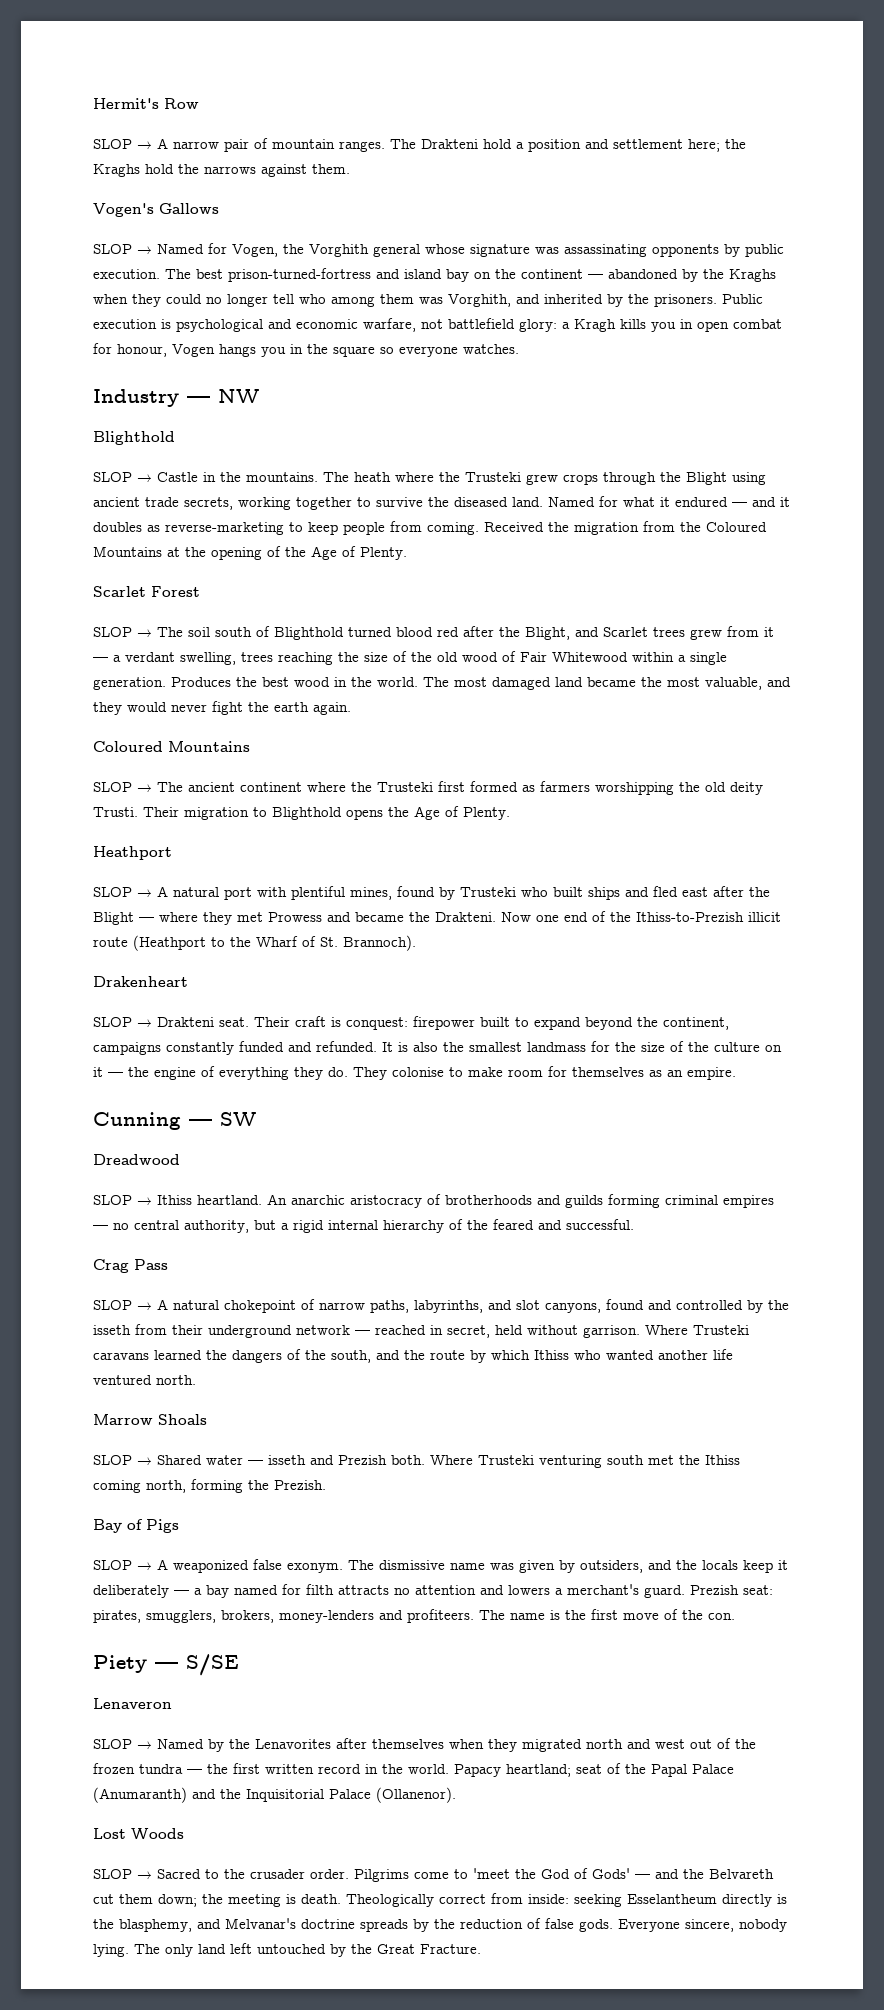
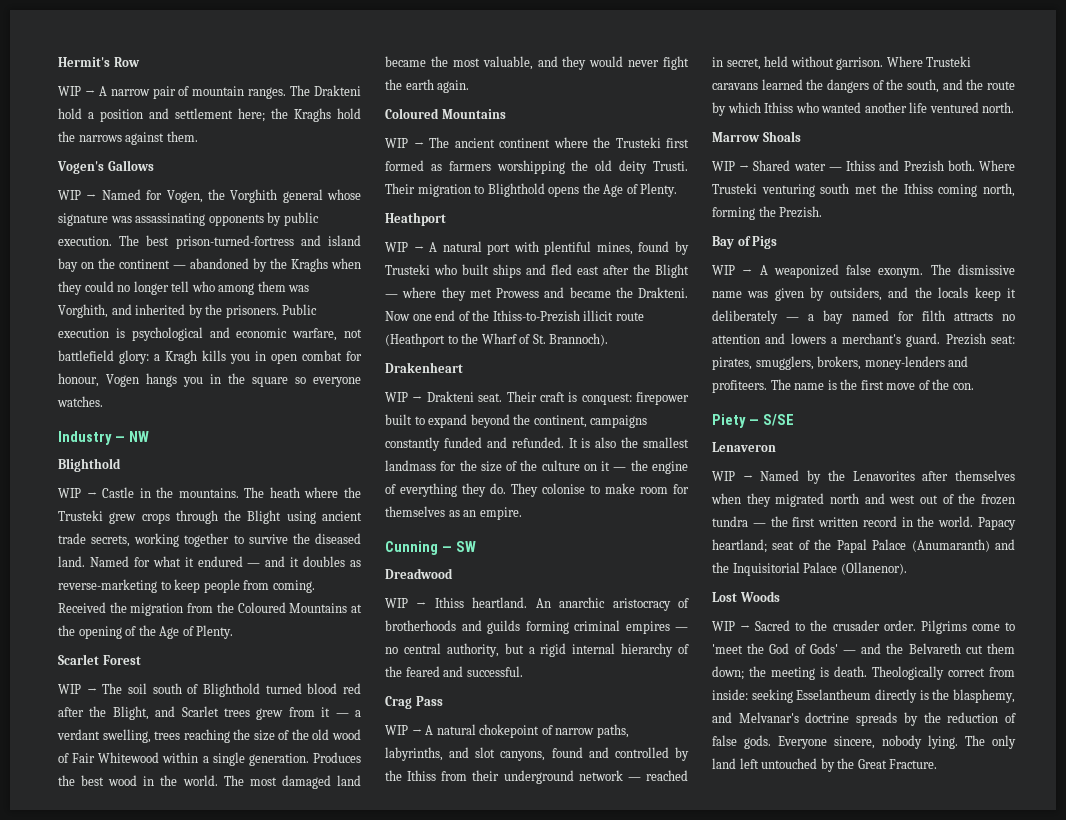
- SLOP → A narrow pair of mountain ranges.
+ WIP → A narrow pair of mountain ranges.
- SLOP → Named for Vogen, the Vorghith general whose signature was assassinating opponents by public execution.
+ WIP → Named for Vogen, the Vorghith general whose signature was assassinating opponents by public execution.
- SLOP → Castle in the mountains.
+ WIP → Castle in the mountains.
- SLOP → The soil south of Blighthold turned blood red after the Blight, and Scarlet trees grew from it — a verdant swelling, trees reaching the size of the old wood of Fair Whitewood within a single generation.
+ WIP → The soil south of Blighthold turned blood red after the Blight, and Scarlet trees grew from it — a verdant swelling, trees reaching the size of the old wood of Fair Whitewood within a single generation.
- SLOP → The ancient continent where the Trusteki first formed as farmers worshipping the old deity Trusti.
+ WIP → The ancient continent where the Trusteki first formed as farmers worshipping the old deity Trusti.
- SLOP → A natural port with plentiful mines, found by Trusteki who built ships and fled east after the Blight — where they met Prowess and became the Drakteni.
+ WIP → A natural port with plentiful mines, found by Trusteki who built ships and fled east after the Blight — where they met Prowess and became the Drakteni.
- SLOP → Drakteni seat.
+ WIP → Drakteni seat.
- SLOP → Ithiss heartland.
+ WIP → Ithiss heartland.
- SLOP → A natural chokepoint of narrow paths, labyrinths, and slot canyons, found and controlled by the isseth from their underground network — reached in secret, held without garrison.
+ WIP → A natural chokepoint of narrow paths, labyrinths, and slot canyons, found and controlled by the Ithiss from their underground network — reached in secret, held without garrison.
- SLOP → Shared water — isseth and Prezish both.
+ WIP → Shared water — Ithiss and Prezish both.
- SLOP → A weaponized false exonym.
+ WIP → A weaponized false exonym.
- SLOP → Named by the Lenavorites after themselves when they migrated north and west out of the frozen tundra — the first written record in the world.
+ WIP → Named by the Lenavorites after themselves when they migrated north and west out of the frozen tundra — the first written record in the world.
- SLOP → Sacred to the crusader order.
+ WIP → Sacred to the crusader order.

